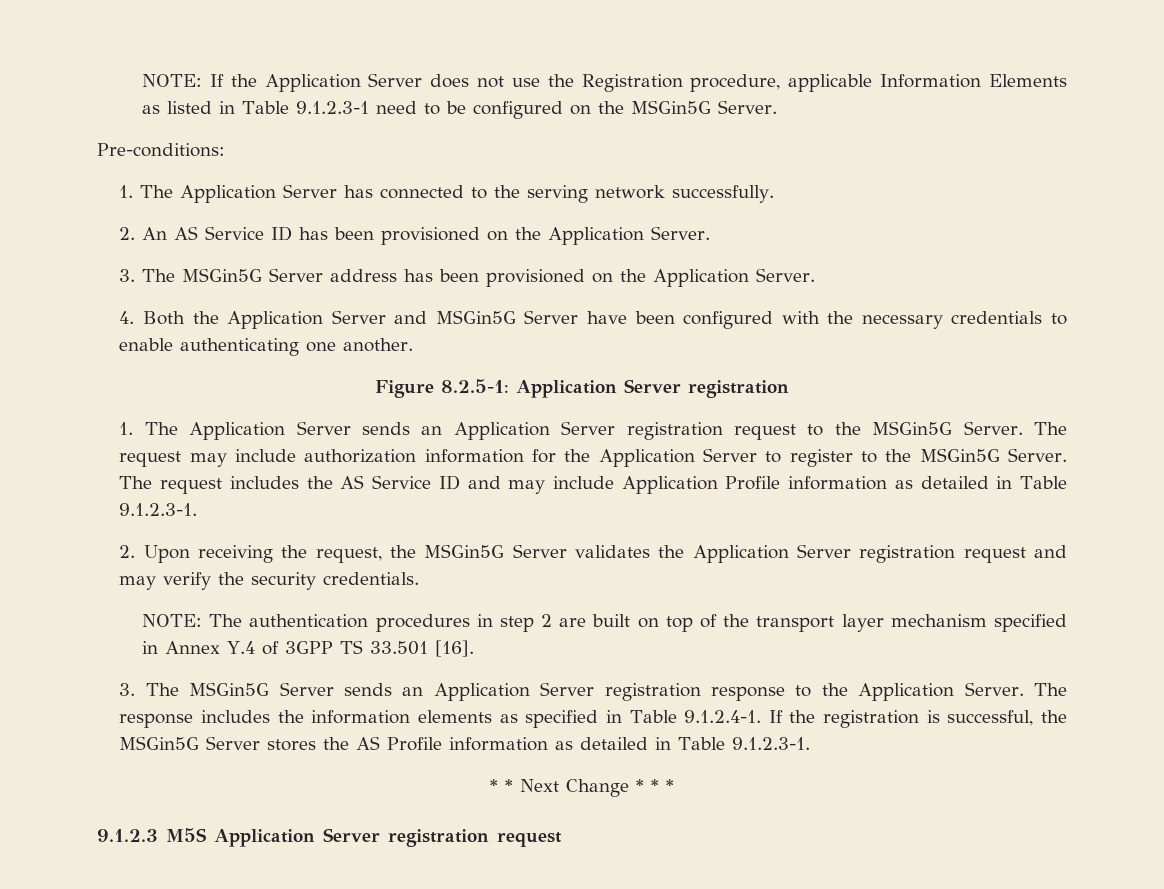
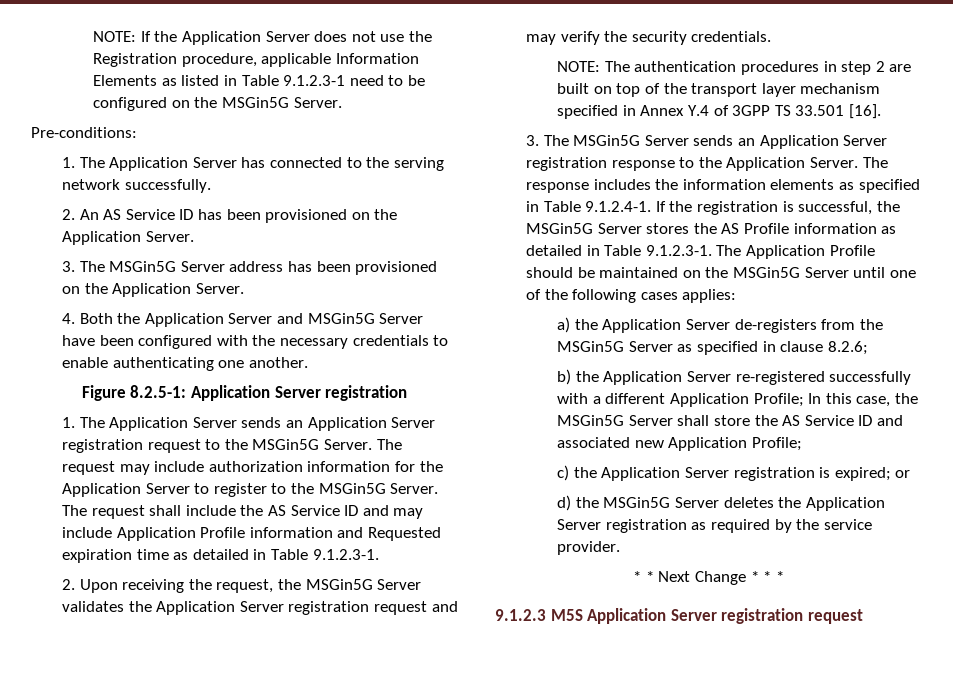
- The request includes the AS Service ID and may include Application Profile information as detailed in Table 9.1.2.3-1.
+ The request shall include the AS Service ID and may include Application Profile information and Requested expiration time as detailed in Table 9.1.2.3-1.
- The response includes the information elements as specified in Table 9.1.2.4-1. If the registration is successful, the MSGin5G Server stores the AS Profile information as detailed in Table 9.1.2.3-1.
+ The response includes the information elements as specified in Table 9.1.2.4-1. If the registration is successful, the MSGin5G Server stores the AS Profile information as detailed in Table 9.1.2.3-1. The Application Profile should be maintained on the MSGin5G Server until one of the following cases applies:
+ a) the Application Server de-registers from the MSGin5G Server as specified in clause 8.2.6;
+ b) the Application Server re-registered successfully with a different Application Profile; In this case, the MSGin5G Server shall store the AS Service ID and associated new Application Profile;
+ c) the Application Server registration is expired; or
+ d) the MSGin5G Server deletes the Application Server registration as required by the service provider.

